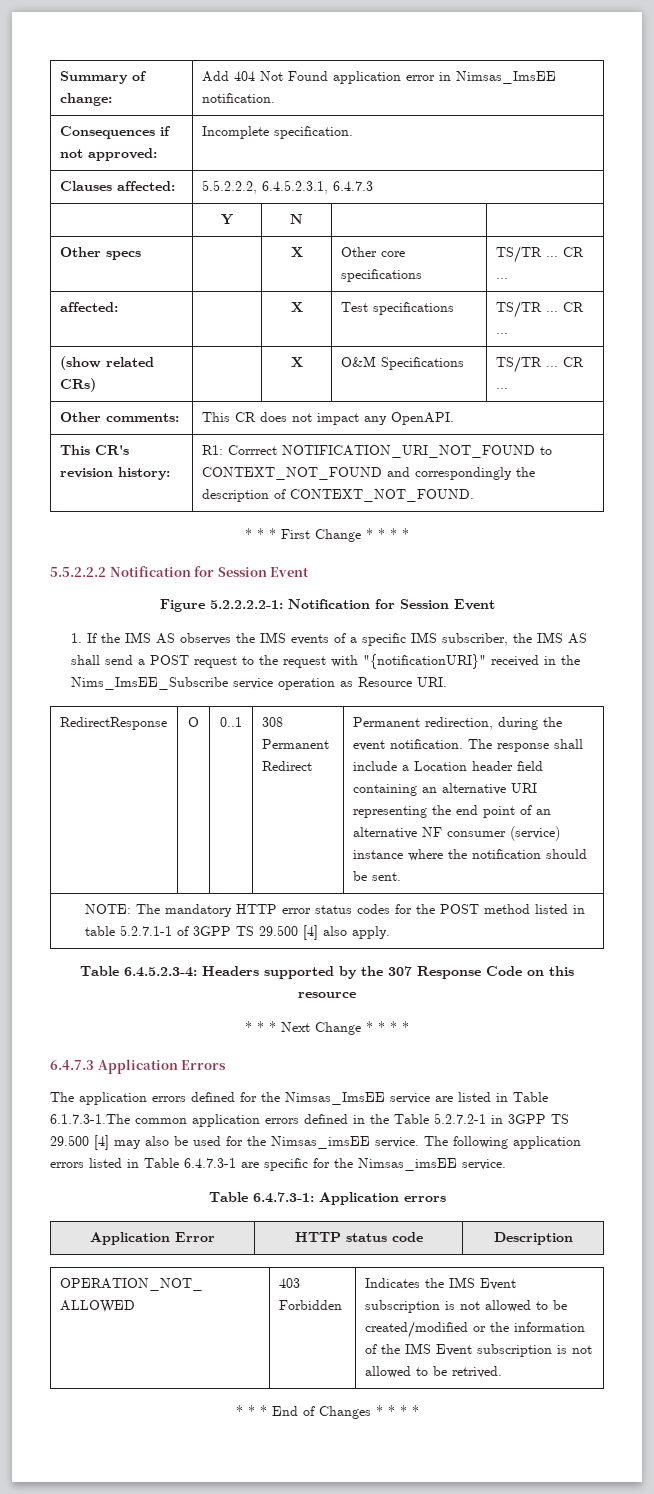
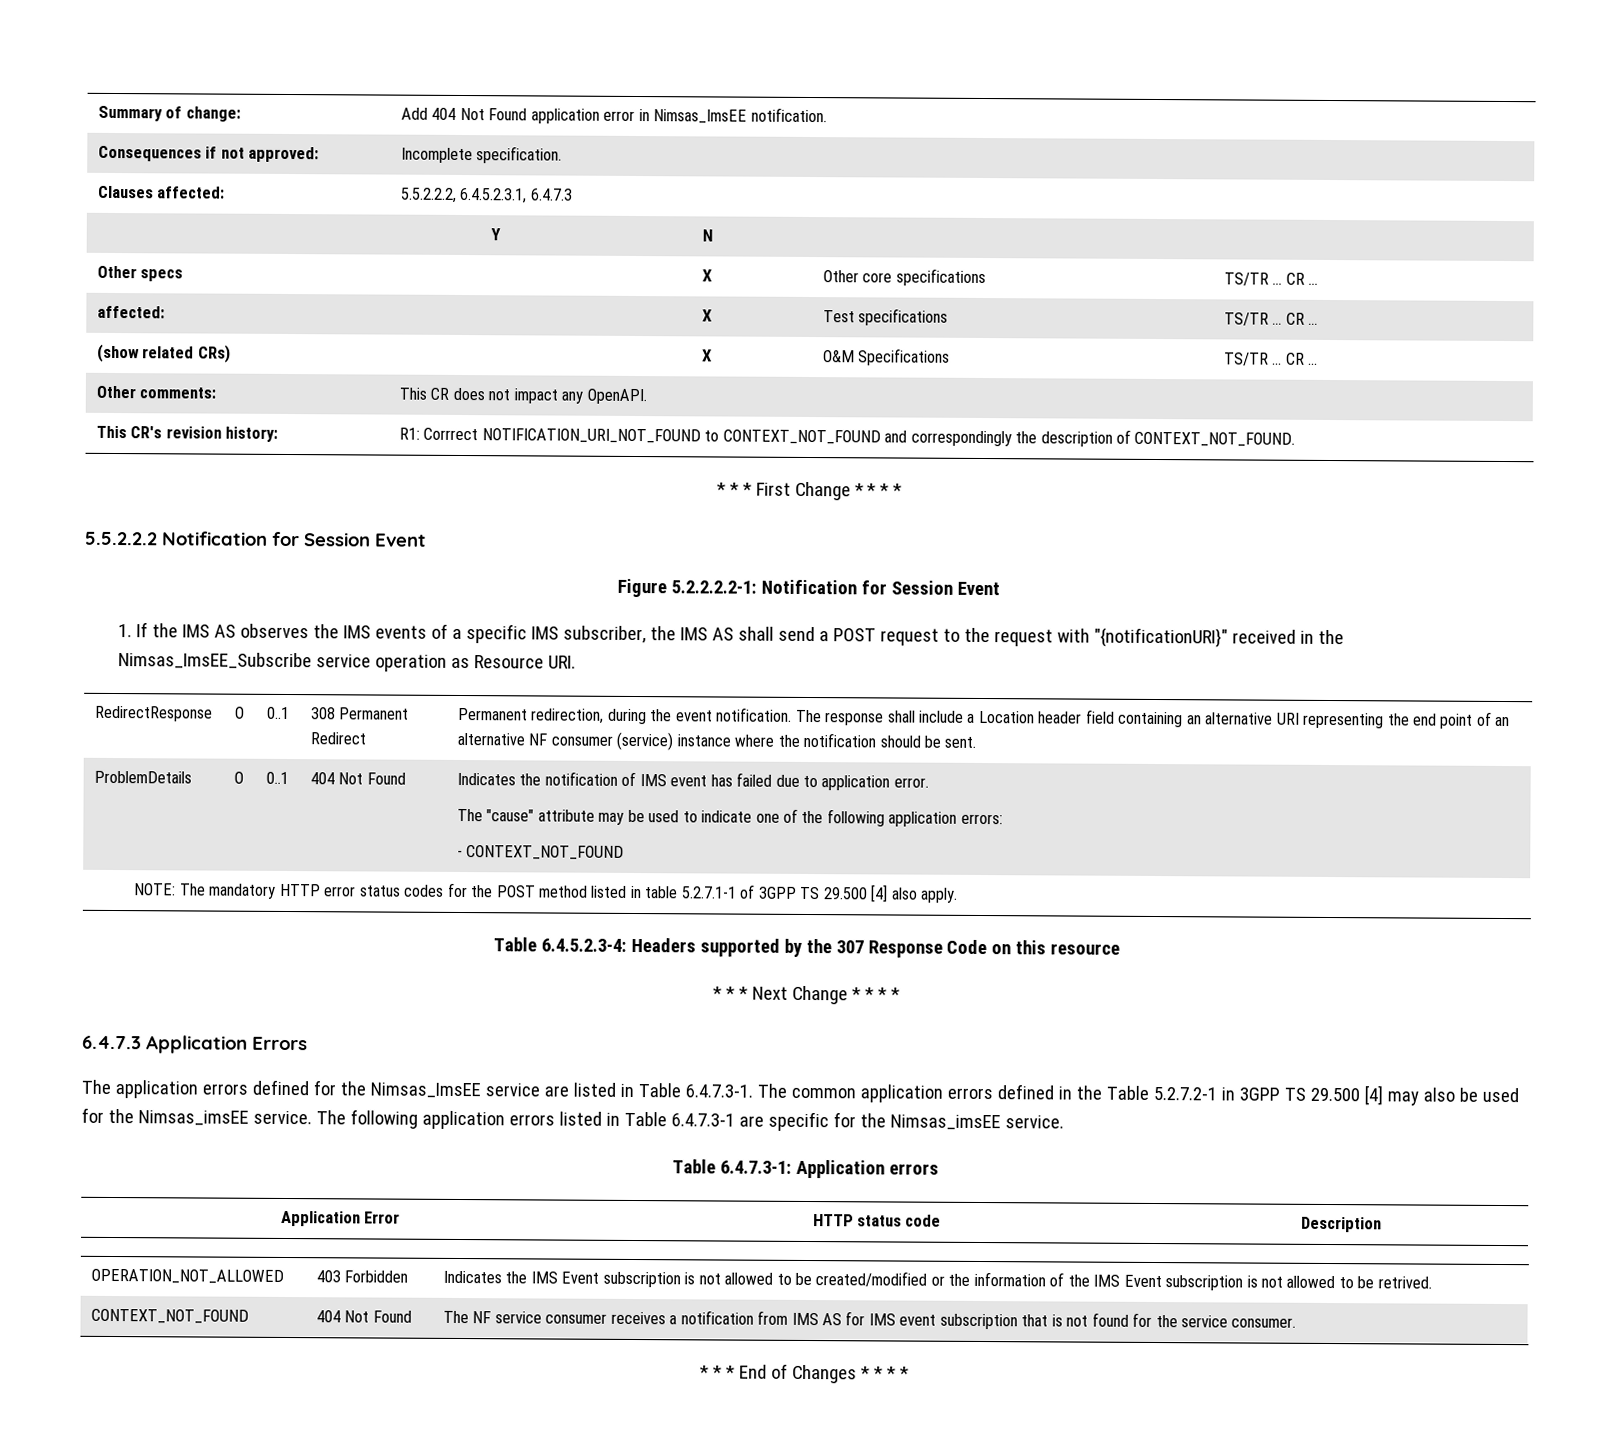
- 1. If the IMS AS observes the IMS events of a specific IMS subscriber, the IMS AS shall send a POST request to the request with "{notificationURI}" received in the Nims_ImsEE_Subscribe service operation as Resource URI.
+ 1. If the IMS AS observes the IMS events of a specific IMS subscriber, the IMS AS shall send a POST request to the request with "{notificationURI}" received in the Nimsas_ImsEE_Subscribe service operation as Resource URI.
+ ProblemDetails | O | 0..1 | 404 Not Found | Indicates the notification of IMS event has failed due to application error.
+ The "cause" attribute may be used to indicate one of the following application errors:
+ - CONTEXT_NOT_FOUND
- The application errors defined for the Nimsas_ImsEE service are listed in Table 6.1.7.3-1.The common application errors defined in the Table 5.2.7.2-1 in 3GPP TS 29.500 [4] may also be used for the Nimsas_imsEE service.
+ The application errors defined for the Nimsas_ImsEE service are listed in Table 6.4.7.3-1. The common application errors defined in the Table 5.2.7.2-1 in 3GPP TS 29.500 [4] may also be used for the Nimsas_imsEE service.
+ CONTEXT_NOT_FOUND | 404 Not Found | The NF service consumer receives a notification from IMS AS for IMS event subscription that is not found for the service consumer.

